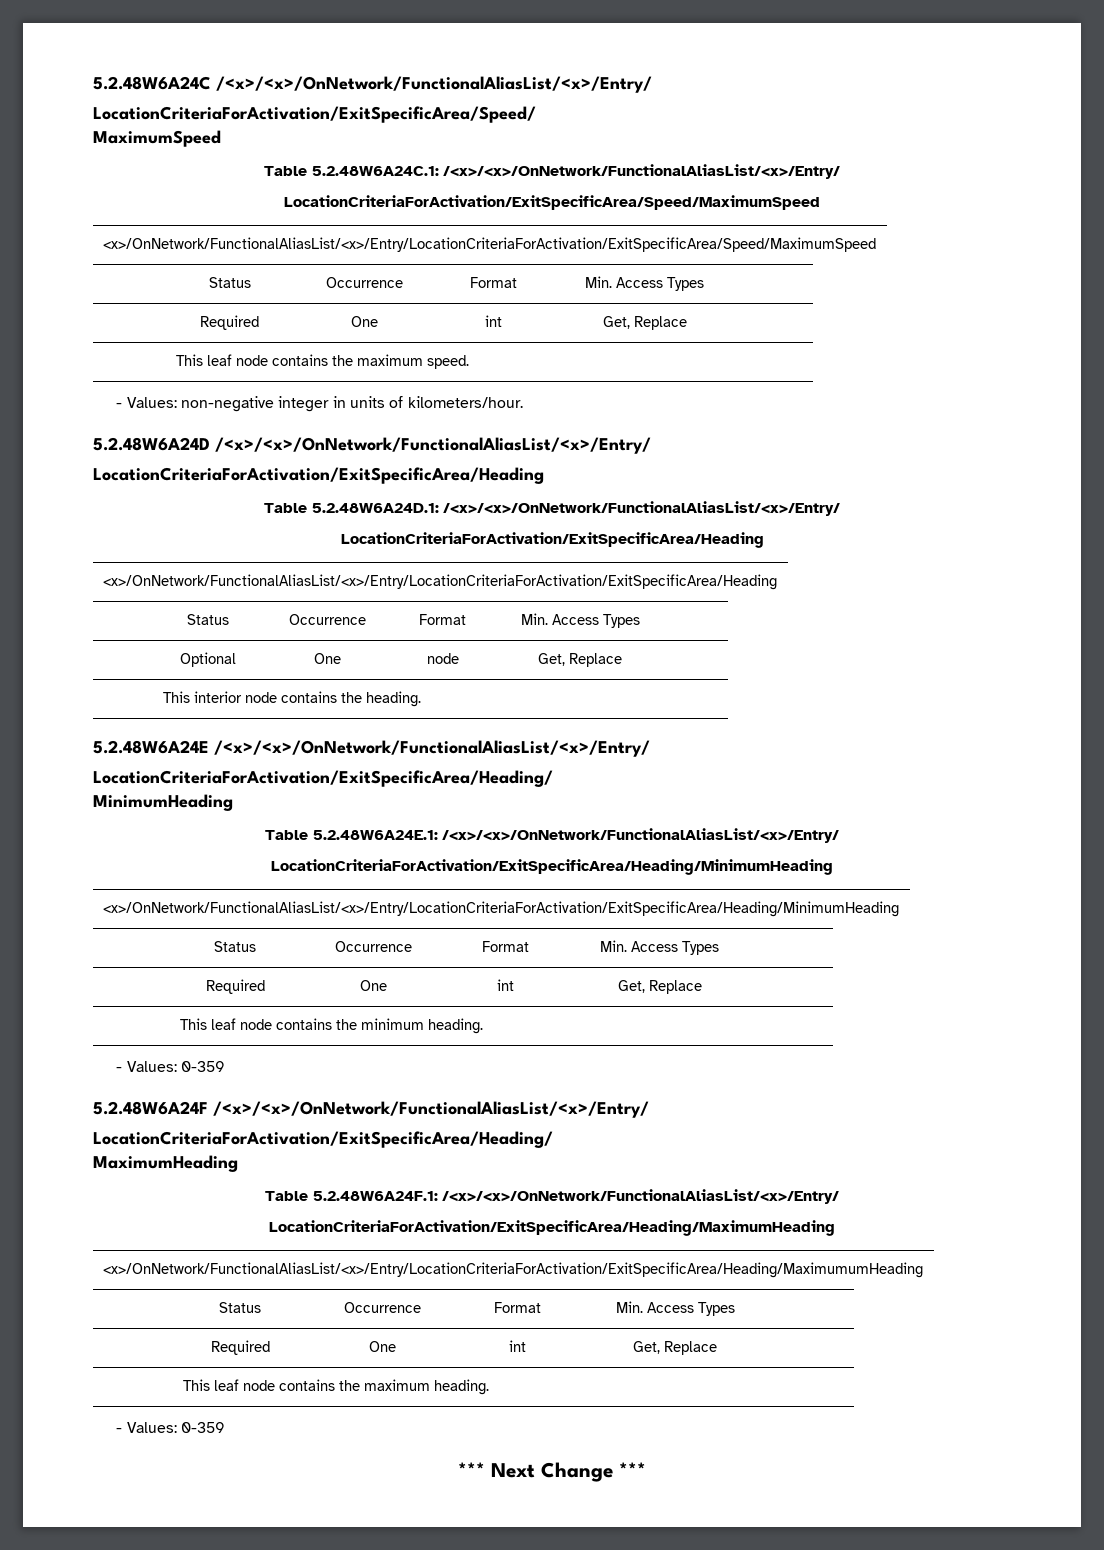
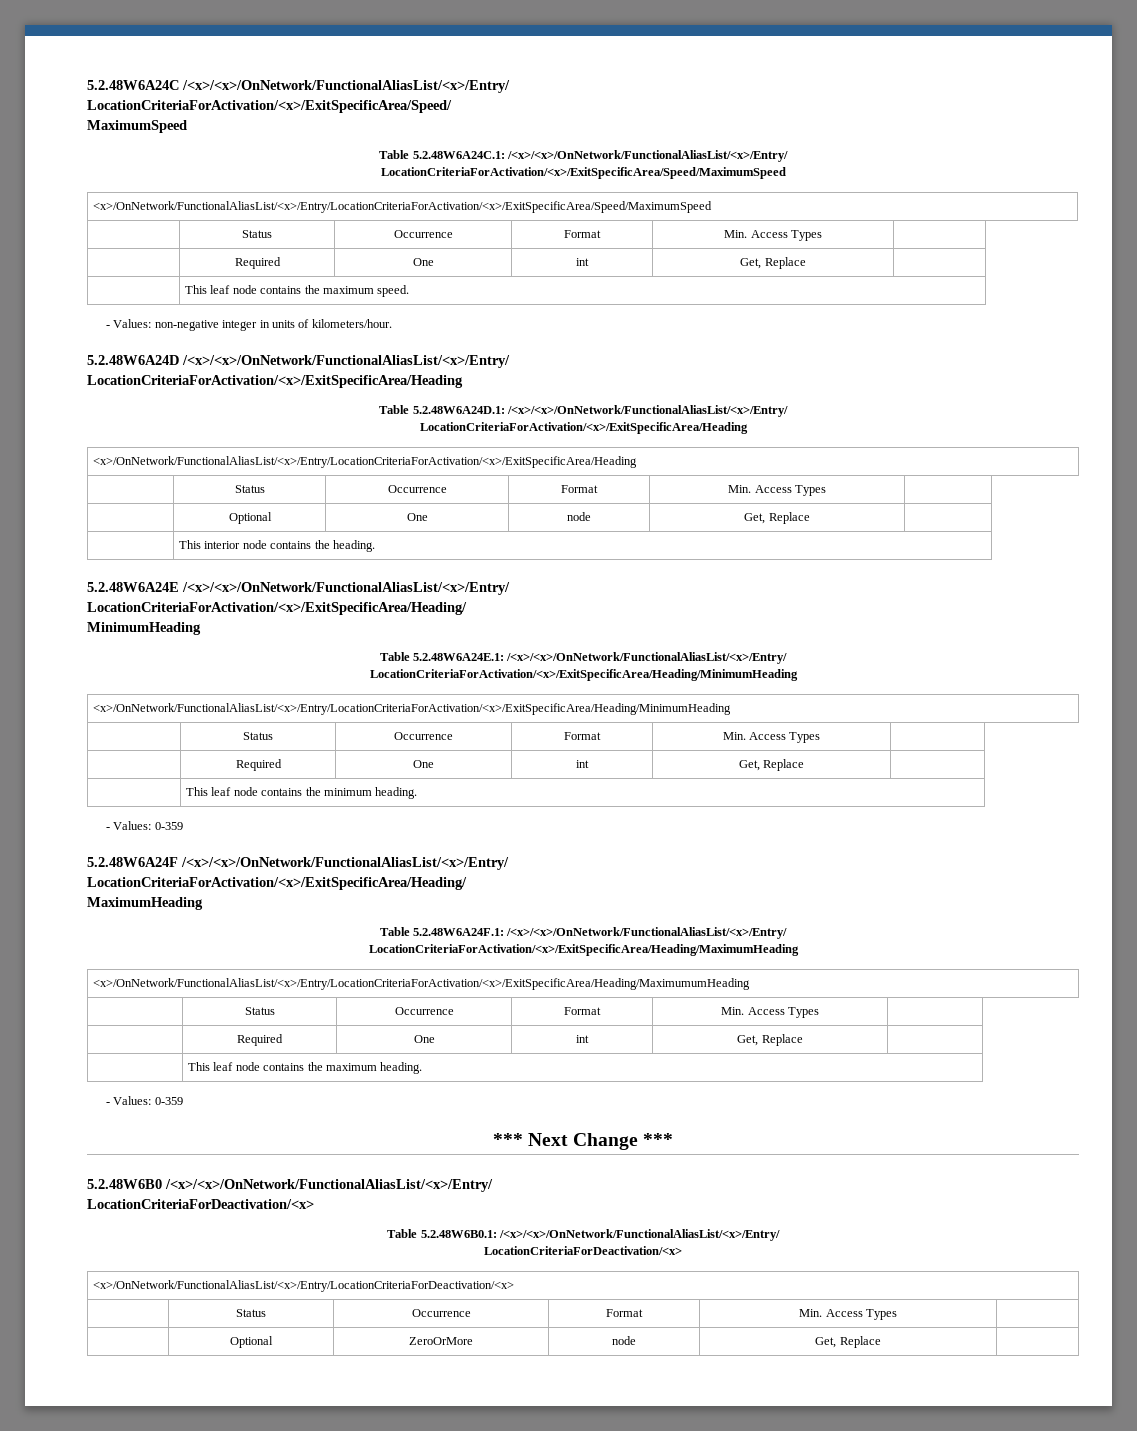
- LocationCriteriaForActivation/ExitSpecificArea/Speed/
+ LocationCriteriaForActivation/<x>/ExitSpecificArea/Speed/
- LocationCriteriaForActivation/ExitSpecificArea/Speed/MaximumSpeed
- <x>/OnNetwork/FunctionalAliasList/<x>/Entry/LocationCriteriaForActivation/ExitSpecificArea/Speed/MaximumSpeed
+ LocationCriteriaForActivation/<x>/ExitSpecificArea/Speed/MaximumSpeed
+ <x>/OnNetwork/FunctionalAliasList/<x>/Entry/LocationCriteriaForActivation/<x>/ExitSpecificArea/Speed/MaximumSpeed
  5.2.48W6A24D /<x>/<x>/OnNetwork/FunctionalAliasList/<x>/Entry/
- LocationCriteriaForActivation/ExitSpecificArea/Heading
+ LocationCriteriaForActivation/<x>/ExitSpecificArea/Heading
  Table 5.2.48W6A24D.1: /<x>/<x>/OnNetwork/FunctionalAliasList/<x>/Entry/
- LocationCriteriaForActivation/ExitSpecificArea/Heading
- <x>/OnNetwork/FunctionalAliasList/<x>/Entry/LocationCriteriaForActivation/ExitSpecificArea/Heading
+ LocationCriteriaForActivation/<x>/ExitSpecificArea/Heading
+ <x>/OnNetwork/FunctionalAliasList/<x>/Entry/LocationCriteriaForActivation/<x>/ExitSpecificArea/Heading
  5.2.48W6A24E /<x>/<x>/OnNetwork/FunctionalAliasList/<x>/Entry/
- LocationCriteriaForActivation/ExitSpecificArea/Heading/
+ LocationCriteriaForActivation/<x>/ExitSpecificArea/Heading/
- LocationCriteriaForActivation/ExitSpecificArea/Heading/MinimumHeading
- <x>/OnNetwork/FunctionalAliasList/<x>/Entry/LocationCriteriaForActivation/ExitSpecificArea/Heading/MinimumHeading
+ LocationCriteriaForActivation/<x>/ExitSpecificArea/Heading/MinimumHeading
+ <x>/OnNetwork/FunctionalAliasList/<x>/Entry/LocationCriteriaForActivation/<x>/ExitSpecificArea/Heading/MinimumHeading
  5.2.48W6A24F /<x>/<x>/OnNetwork/FunctionalAliasList/<x>/Entry/
- LocationCriteriaForActivation/ExitSpecificArea/Heading/
+ LocationCriteriaForActivation/<x>/ExitSpecificArea/Heading/
- LocationCriteriaForActivation/ExitSpecificArea/Heading/MaximumHeading
- <x>/OnNetwork/FunctionalAliasList/<x>/Entry/LocationCriteriaForActivation/ExitSpecificArea/Heading/MaximumumHeading
+ LocationCriteriaForActivation/<x>/ExitSpecificArea/Heading/MaximumHeading
+ <x>/OnNetwork/FunctionalAliasList/<x>/Entry/LocationCriteriaForActivation/<x>/ExitSpecificArea/Heading/MaximumumHeading
+ 5.2.48W6B0 /<x>/<x>/OnNetwork/FunctionalAliasList/<x>/Entry/
+ LocationCriteriaForDeactivation/<x>
+ Table 5.2.48W6B0.1: /<x>/<x>/OnNetwork/FunctionalAliasList/<x>/Entry/
+ LocationCriteriaForDeactivation/<x>
+ <x>/OnNetwork/FunctionalAliasList/<x>/Entry/LocationCriteriaForDeactivation/<x>
+ | Status | Occurrence | Format | Min. Access Types |
+ | Optional | ZeroOrMore | node | Get, Replace |

